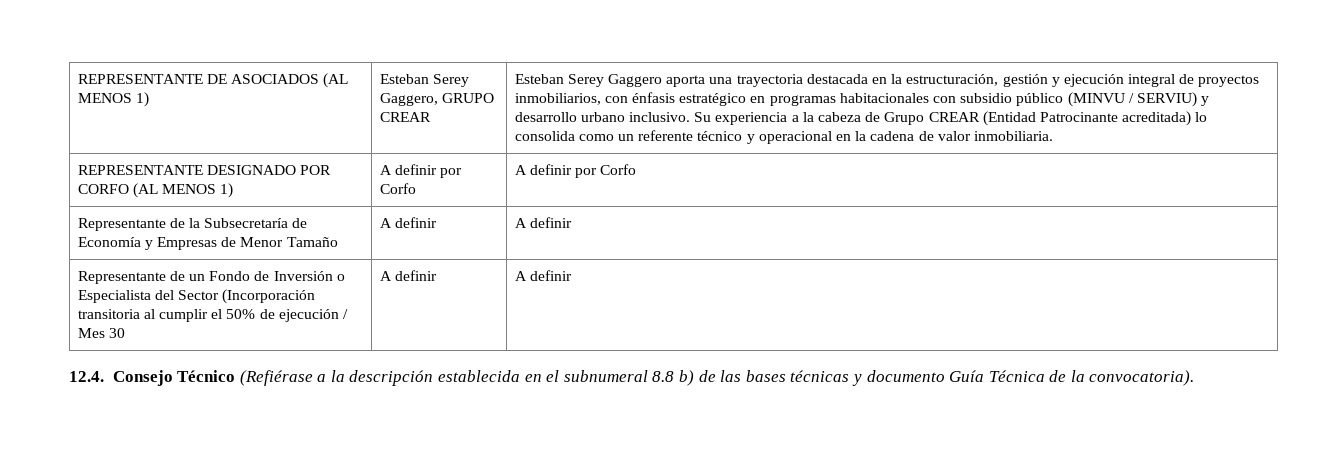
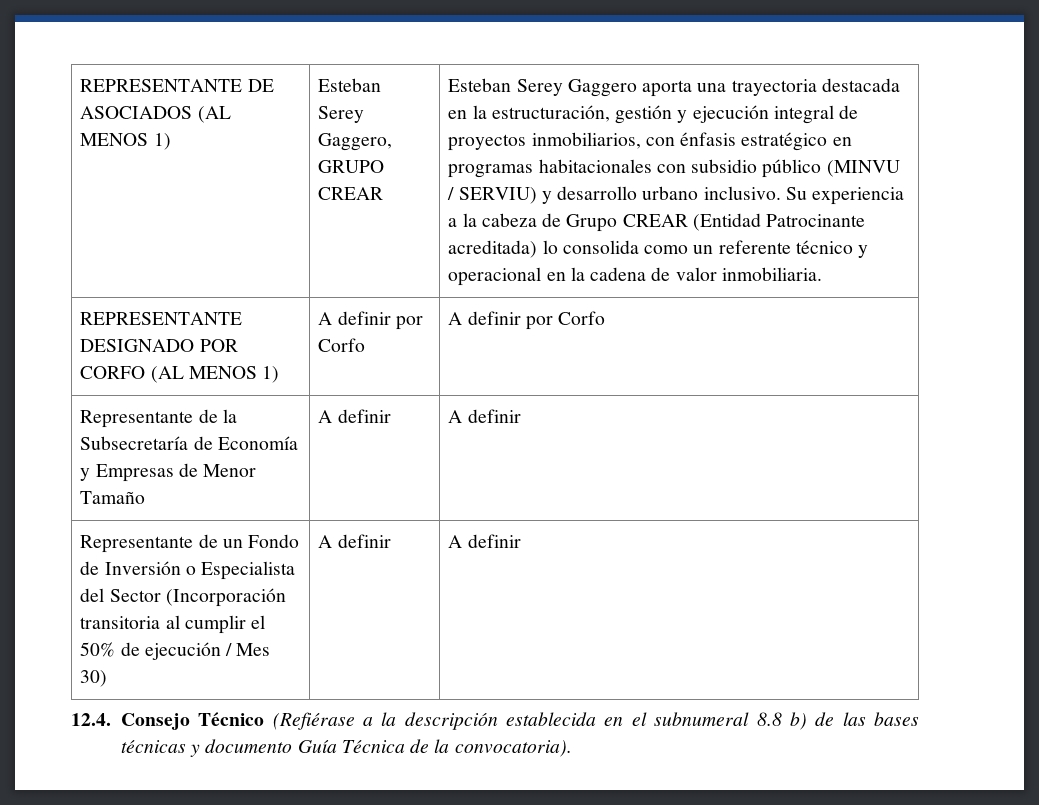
- Representante de un Fondo de Inversión o Especialista del Sector (Incorporación transitoria al cumplir el 50% de ejecución / Mes 30 | A definir | A definir
+ Representante de un Fondo de Inversión o Especialista del Sector (Incorporación transitoria al cumplir el 50% de ejecución / Mes 30) | A definir | A definir

